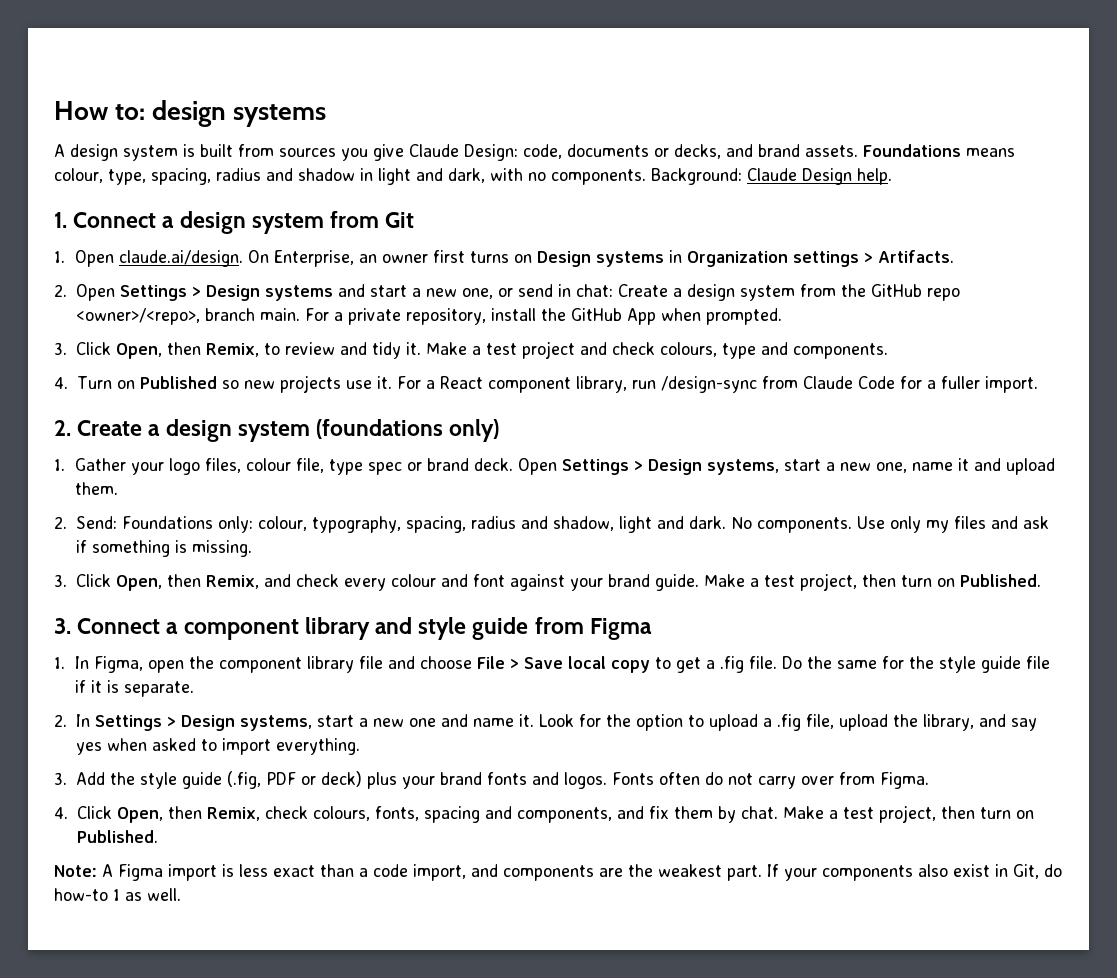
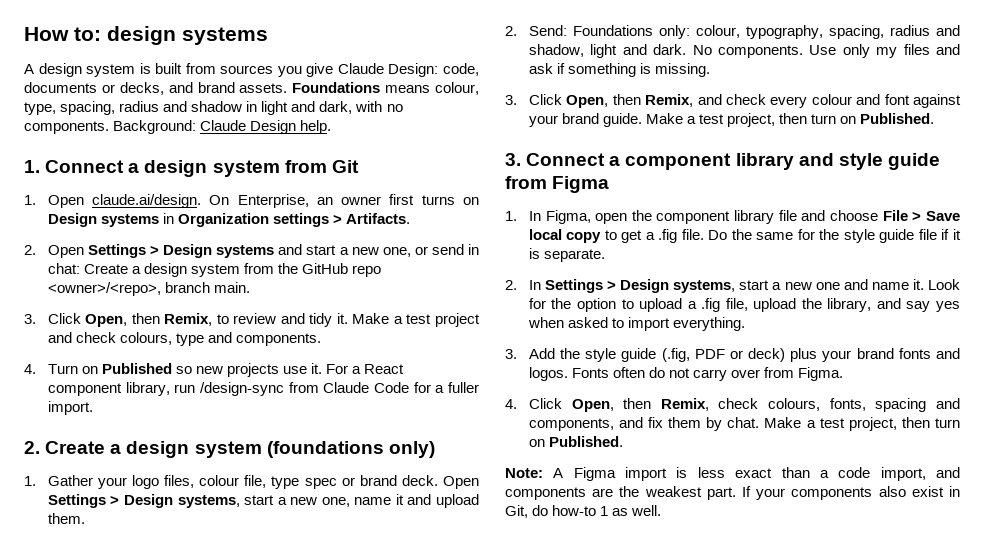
- For a private repository, install the GitHub App when prompted.

